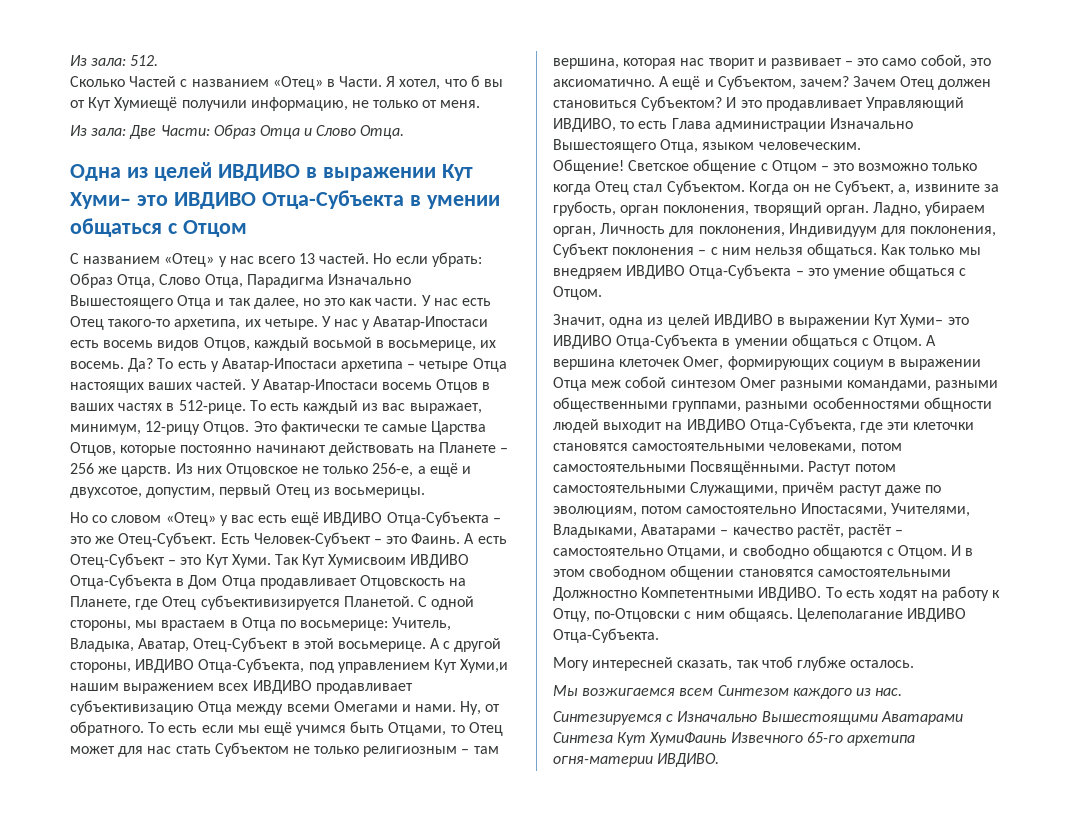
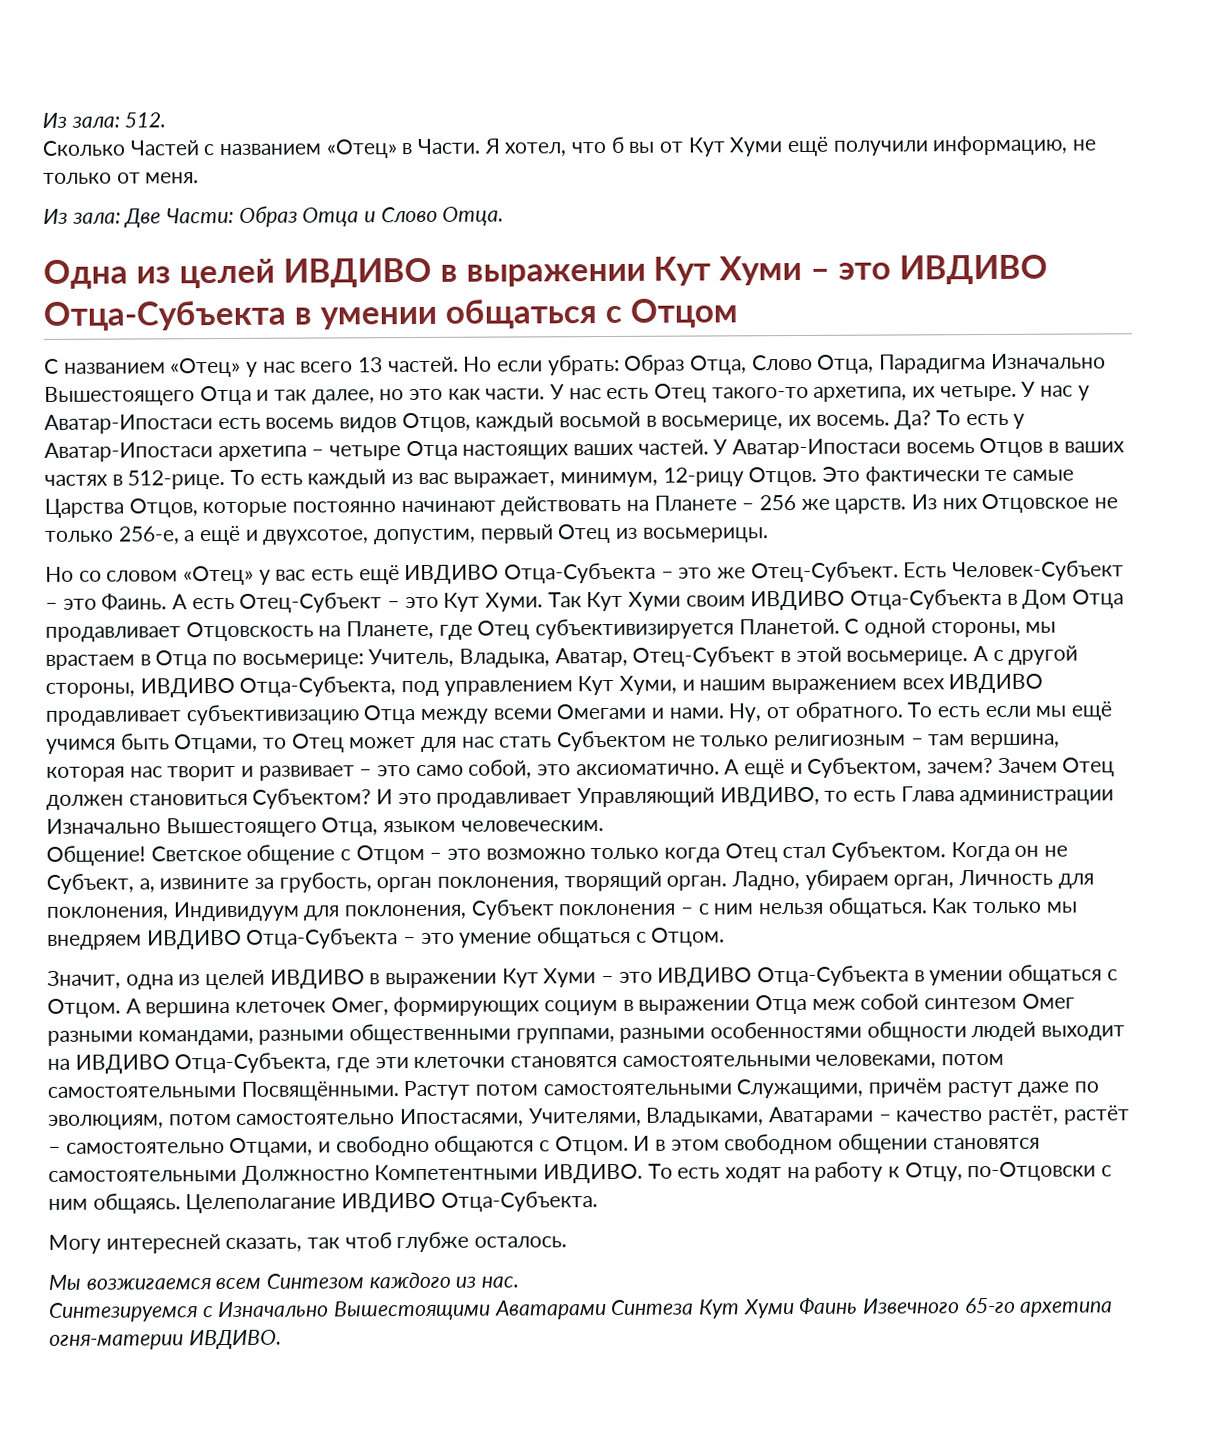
- Я хотел, что б вы от Кут Хумиещё получили информацию, не только от меня.
+ Я хотел, что б вы от Кут Хуми ещё получили информацию, не только от меня.
- Одна из целей ИВДИВО в выражении Кут Хуми– это ИВДИВО Отца-Субъекта в умении общаться с Отцом
+ Одна из целей ИВДИВО в выражении Кут Хуми – это ИВДИВО Отца-Субъекта в умении общаться с Отцом
- Так Кут Хумисвоим ИВДИВО Отца-Субъекта в Дом Отца продавливает Отцовскость на Планете, где Отец субъективизируется Планетой.
+ Так Кут Хуми своим ИВДИВО Отца-Субъекта в Дом Отца продавливает Отцовскость на Планете, где Отец субъективизируется Планетой.
- А с другой стороны, ИВДИВО Отца-Субъекта, под управлением Кут Хуми,и нашим выражением всех ИВДИВО продавливает субъективизацию Отца между всеми Омегами и нами.
+ А с другой стороны, ИВДИВО Отца-Субъекта, под управлением Кут Хуми, и нашим выражением всех ИВДИВО продавливает субъективизацию Отца между всеми Омегами и нами.
- Значит, одна из целей ИВДИВО в выражении Кут Хуми– это ИВДИВО Отца-Субъекта в умении общаться с Отцом.
+ Значит, одна из целей ИВДИВО в выражении Кут Хуми – это ИВДИВО Отца-Субъекта в умении общаться с Отцом.
- Синтезируемся с Изначально Вышестоящими Аватарами Синтеза Кут ХумиФаинь Извечного 65-го архетипа огня-материи ИВДИВО.
+ Синтезируемся с Изначально Вышестоящими Аватарами Синтеза Кут Хуми Фаинь Извечного 65-го архетипа огня-материи ИВДИВО.

